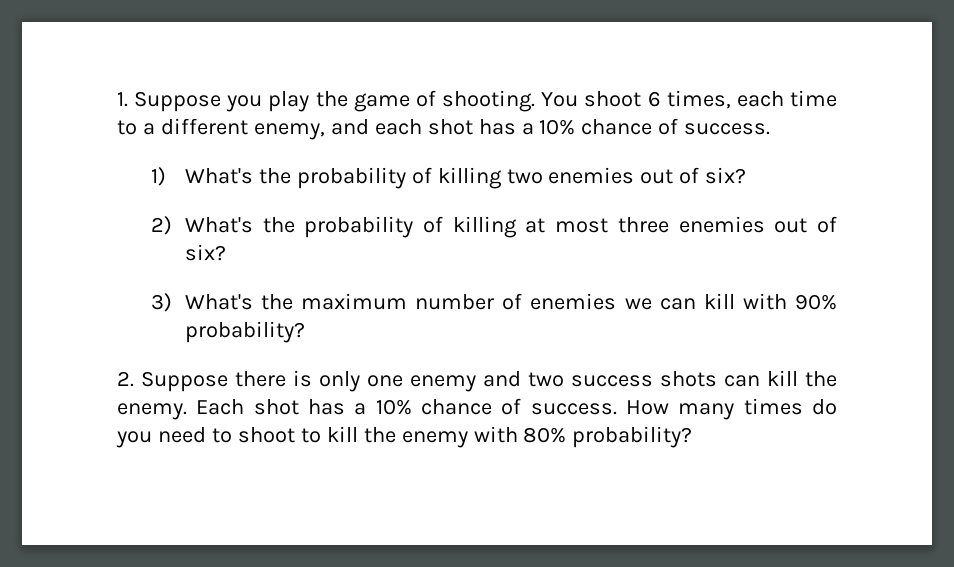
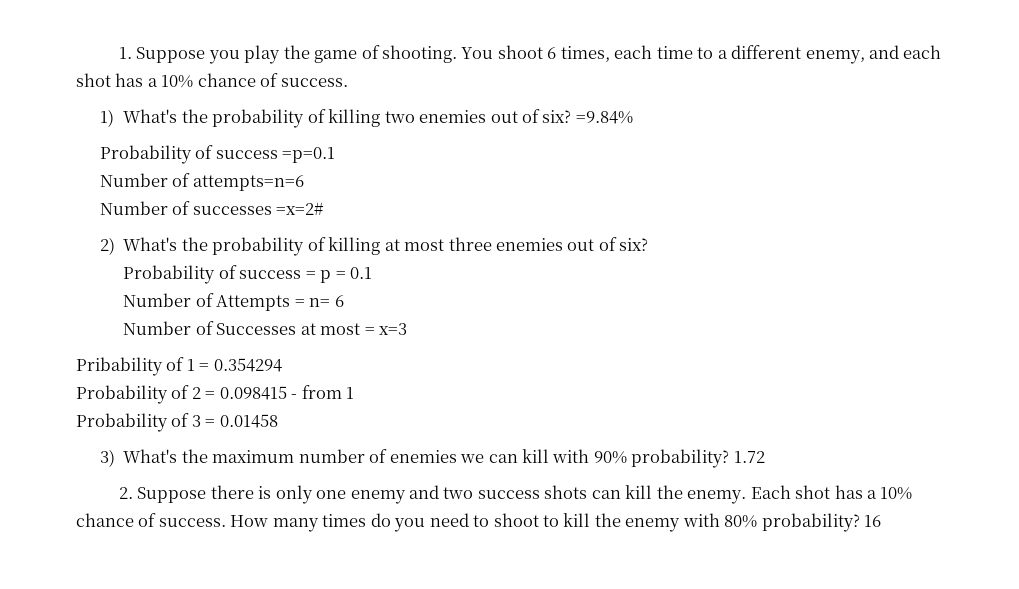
+ =9.84%
+ Probability of success =p=0.1
+ Number of attempts=n=6
+ Number of successes =x=2#
+ Probability of success = p = 0.1
+ Number of Attempts = n= 6
+ Number of Successes at most = x=3
+ Pribability of 1 = 0.354294
+ Probability of 2 = 0.098415 - from 1
+ Probability of 3 = 0.01458
+ 1.72
+ 16

